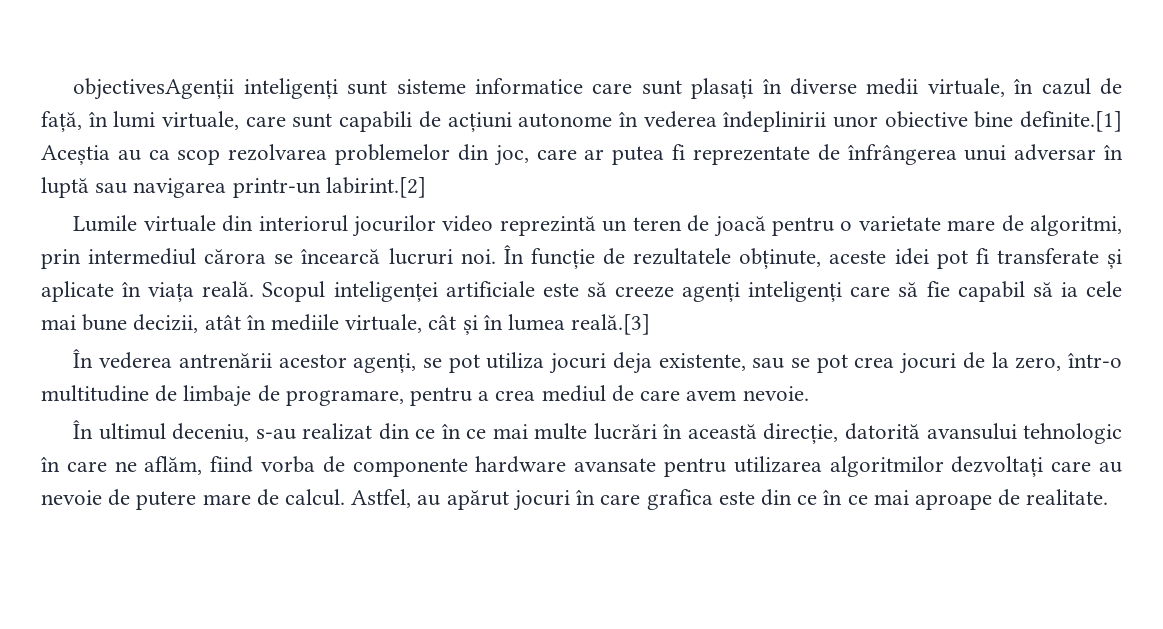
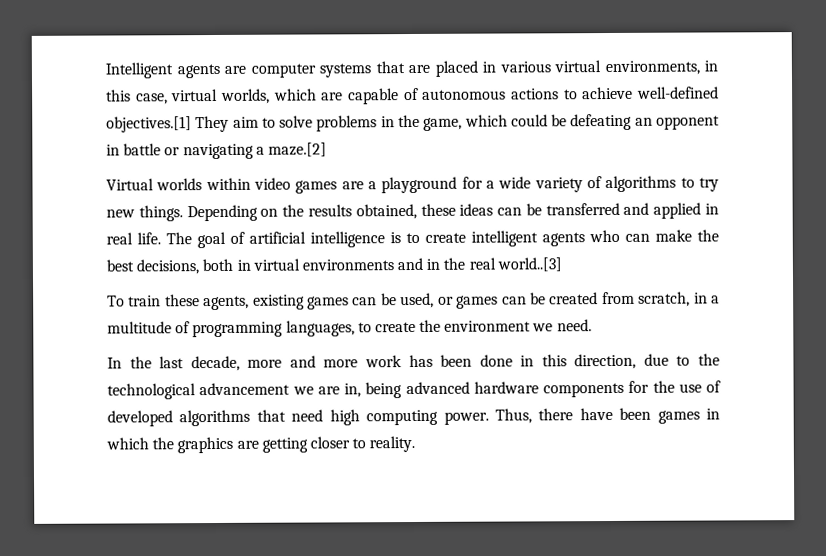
- objectivesAgenții inteligenți sunt sisteme informatice care sunt plasați în diverse medii virtuale, în cazul de față, în lumi virtuale, care sunt capabili de acțiuni autonome în vederea îndeplinirii unor obiective bine definite.[1] Aceștia au ca scop rezolvarea problemelor din joc, care ar putea fi reprezentate de înfrângerea unui adversar în luptă sau navigarea printr-un labirint.[2]
- Lumile virtuale din interiorul jocurilor video reprezintă un teren de joacă pentru o varietate mare de algoritmi, prin intermediul cărora se încearcă lucruri noi. În funcție de rezultatele obținute, aceste idei pot fi transferate și aplicate în viața reală. Scopul inteligenței artificiale este să creeze agenți inteligenți care să fie capabil să ia cele mai bune decizii, atât în mediile virtuale, cât și în lumea reală.[3]
- În vederea antrenării acestor agenți, se pot utiliza jocuri deja existente, sau se pot crea jocuri de la zero, într-o multitudine de limbaje de programare, pentru a crea mediul de care avem nevoie.
- În ultimul deceniu, s-au realizat din ce în ce mai multe lucrări în această direcție, datorită avansului tehnologic în care ne aflăm, fiind vorba de componente hardware avansate pentru utilizarea algoritmilor dezvoltați care au nevoie de putere mare de calcul. Astfel, au apărut jocuri în care grafica este din ce în ce mai aproape de realitate.
+ Intelligent agents are computer systems that are placed in various virtual environments, in this case, virtual worlds, which are capable of autonomous actions to achieve well-defined objectives.[1] They aim to solve problems in the game, which could be defeating an opponent in battle or navigating a maze.[2]
+ Virtual worlds within video games are a playground for a wide variety of algorithms to try new things. Depending on the results obtained, these ideas can be transferred and applied in real life. The goal of artificial intelligence is to create intelligent agents who can make the best decisions, both in virtual environments and in the real world..[3]
+ To train these agents, existing games can be used, or games can be created from scratch, in a multitude of programming languages, to create the environment we need.
+ In the last decade, more and more work has been done in this direction, due to the technological advancement we are in, being advanced hardware components for the use of developed algorithms that need high computing power. Thus, there have been games in which the graphics are getting closer to reality.

